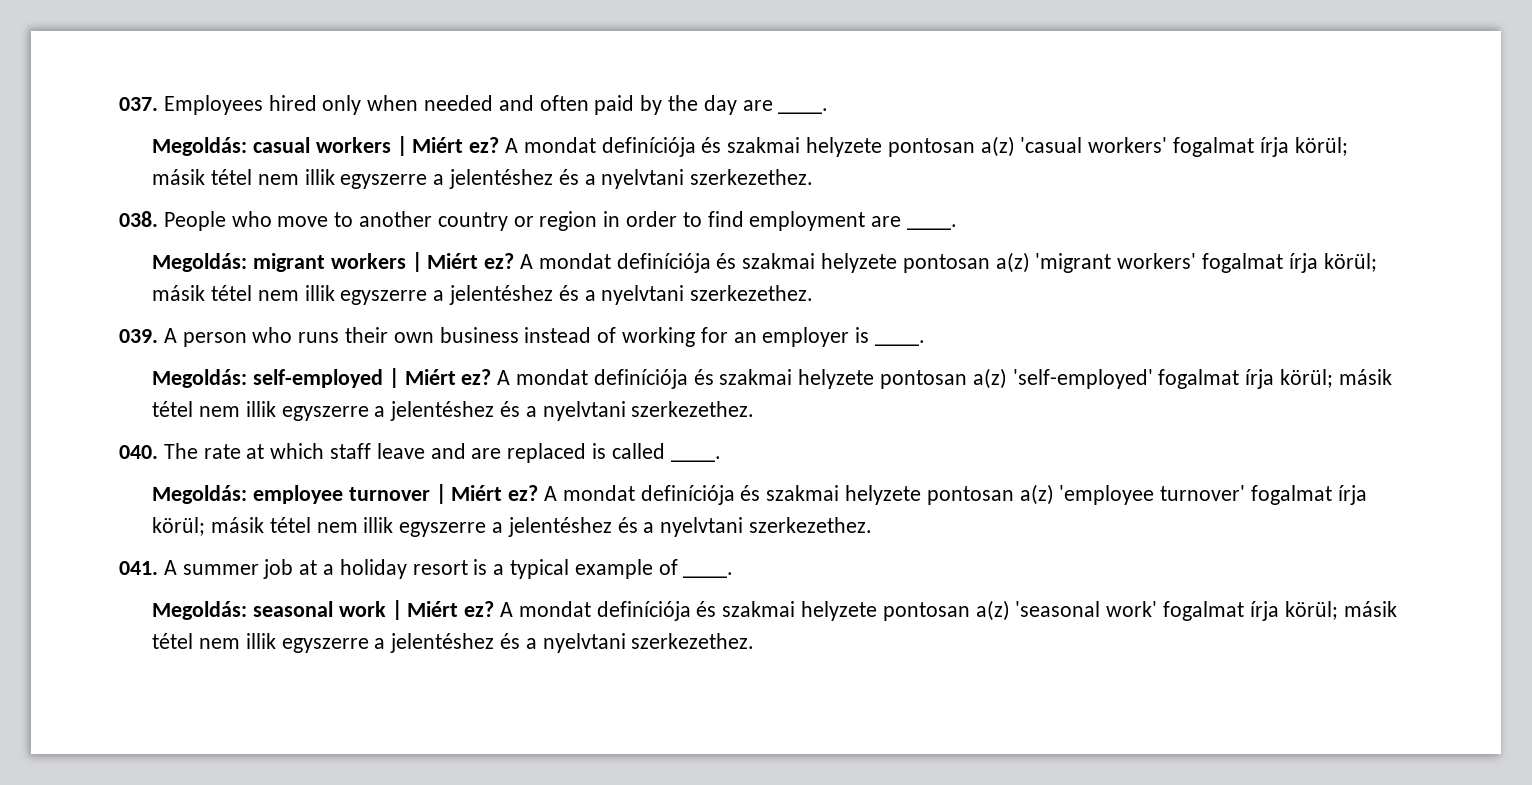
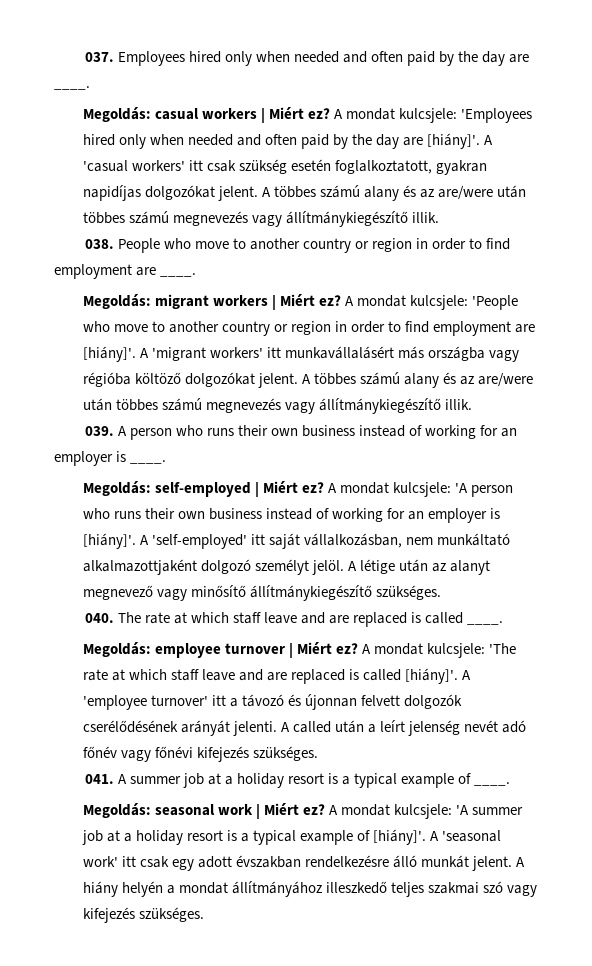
- A mondat definíciója és szakmai helyzete pontosan a(z) 'casual workers' fogalmat írja körül; másik tétel nem illik egyszerre a jelentéshez és a nyelvtani szerkezethez.
+ A mondat kulcsjele: 'Employees hired only when needed and often paid by the day are [hiány]'. A 'casual workers' itt csak szükség esetén foglalkoztatott, gyakran napidíjas dolgozókat jelent. A többes számú alany és az are/were után többes számú megnevezés vagy állítmánykiegészítő illik.
- A mondat definíciója és szakmai helyzete pontosan a(z) 'migrant workers' fogalmat írja körül; másik tétel nem illik egyszerre a jelentéshez és a nyelvtani szerkezethez.
+ A mondat kulcsjele: 'People who move to another country or region in order to find employment are [hiány]'. A 'migrant workers' itt munkavállalásért más országba vagy régióba költöző dolgozókat jelent. A többes számú alany és az are/were után többes számú megnevezés vagy állítmánykiegészítő illik.
- A mondat definíciója és szakmai helyzete pontosan a(z) 'self-employed' fogalmat írja körül; másik tétel nem illik egyszerre a jelentéshez és a nyelvtani szerkezethez.
+ A mondat kulcsjele: 'A person who runs their own business instead of working for an employer is [hiány]'. A 'self-employed' itt saját vállalkozásban, nem munkáltató alkalmazottjaként dolgozó személyt jelöl. A létige után az alanyt megnevező vagy minősítő állítmánykiegészítő szükséges.
- A mondat definíciója és szakmai helyzete pontosan a(z) 'employee turnover' fogalmat írja körül; másik tétel nem illik egyszerre a jelentéshez és a nyelvtani szerkezethez.
+ A mondat kulcsjele: 'The rate at which staff leave and are replaced is called [hiány]'. A 'employee turnover' itt a távozó és újonnan felvett dolgozók cserélődésének arányát jelenti. A called után a leírt jelenség nevét adó főnév vagy főnévi kifejezés szükséges.
- A mondat definíciója és szakmai helyzete pontosan a(z) 'seasonal work' fogalmat írja körül; másik tétel nem illik egyszerre a jelentéshez és a nyelvtani szerkezethez.
+ A mondat kulcsjele: 'A summer job at a holiday resort is a typical example of [hiány]'. A 'seasonal work' itt csak egy adott évszakban rendelkezésre álló munkát jelent. A hiány helyén a mondat állítmányához illeszkedő teljes szakmai szó vagy kifejezés szükséges.

